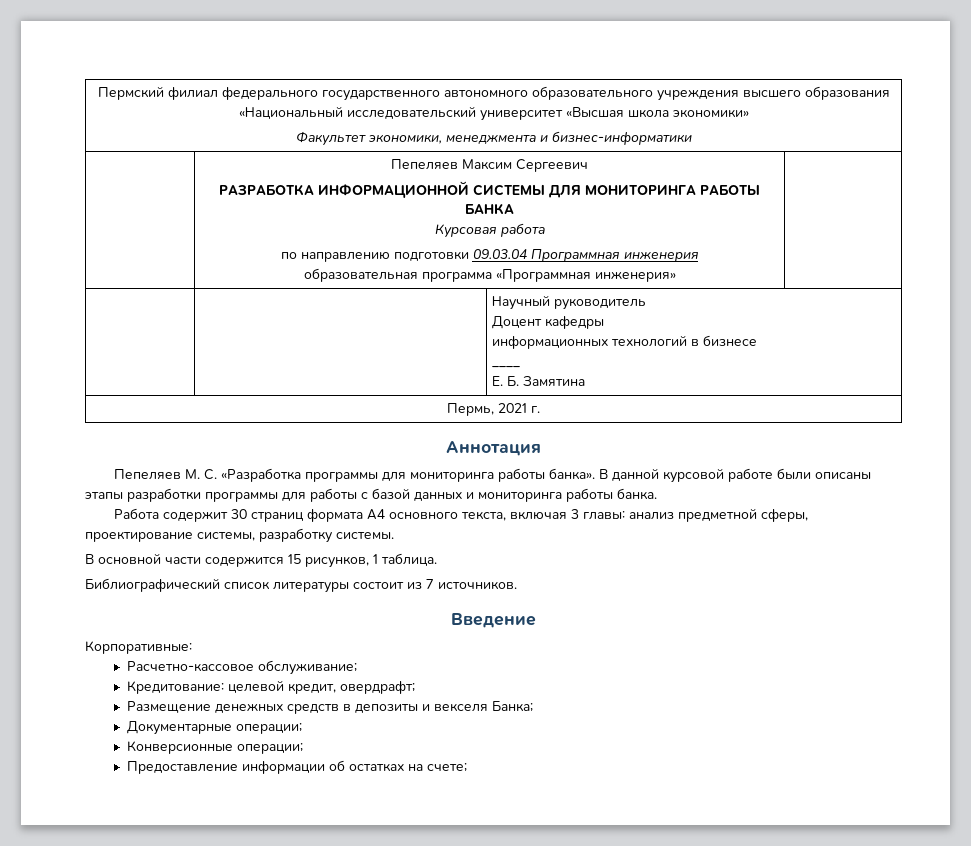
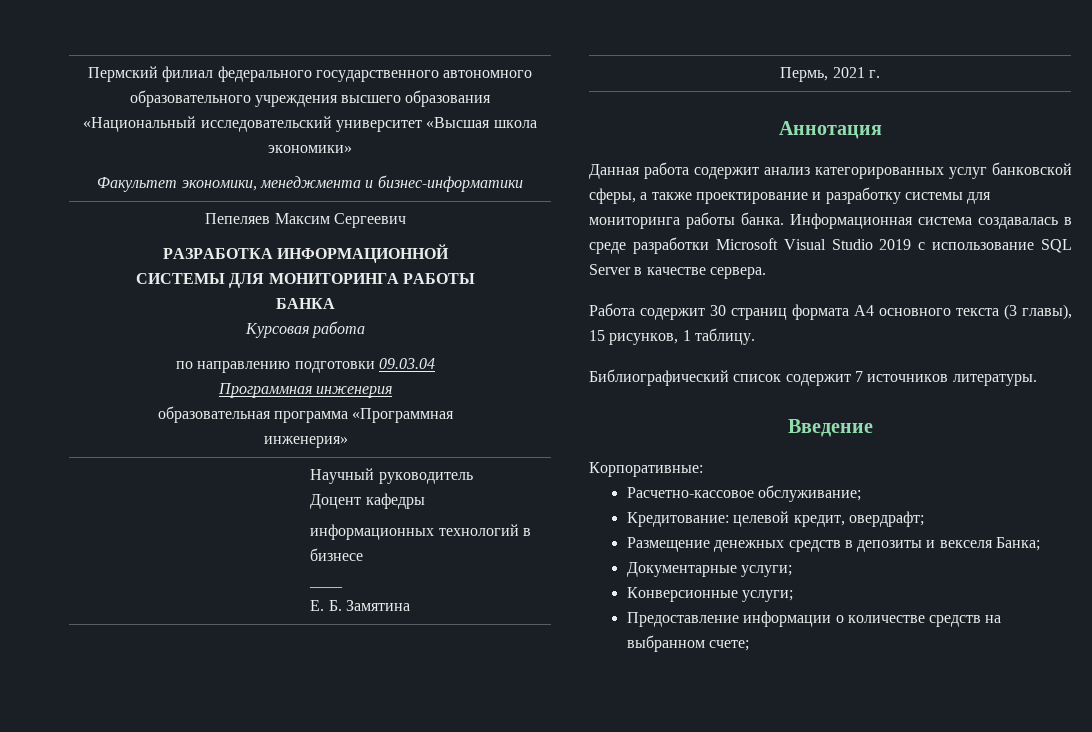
- Пепеляев М. С. «Разработка программы для мониторинга работы банка». В данной курсовой работе были описаны этапы разработки программы для работы с базой данных и мониторинга работы банка.
+ Данная работа содержит анализ категорированных услуг банковской сферы, а также проектирование и разработку системы для мониторинга работы банка. Информационная система создавалась в среде разработки Microsoft Visual Studio 2019 с использование SQL Server в качестве сервера.
- Работа содержит 30 страниц формата A4 основного текста, включая 3 главы: анализ предметной сферы, проектирование системы, разработку системы.
- В основной части содержится 15 рисунков, 1 таблица.
+ Работа содержит 30 страниц формата A4 основного текста (3 главы), 15 рисунков, 1 таблицу.
- Библиографический список литературы состоит из 7 источников.
+ Библиографический список содержит 7 источников литературы.
- Документарные операции;
+ Документарные услуги;
- Конверсионные операции;
+ Конверсионные услуги;
- Предоставление информации об остатках на счете;
+ Предоставление информации о количестве средств на выбранном счете;

